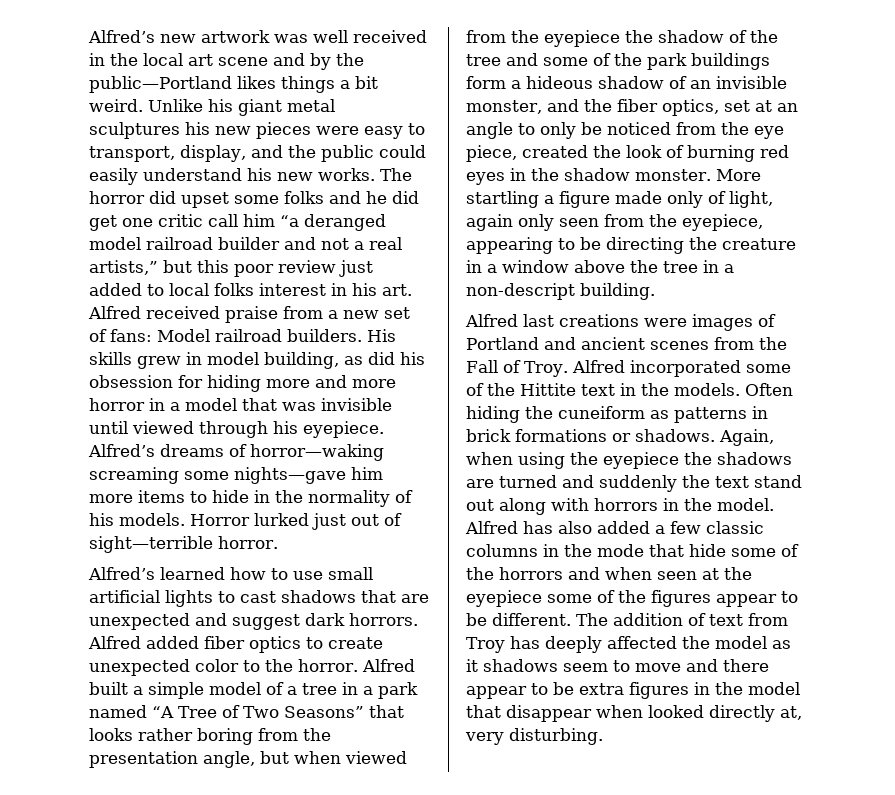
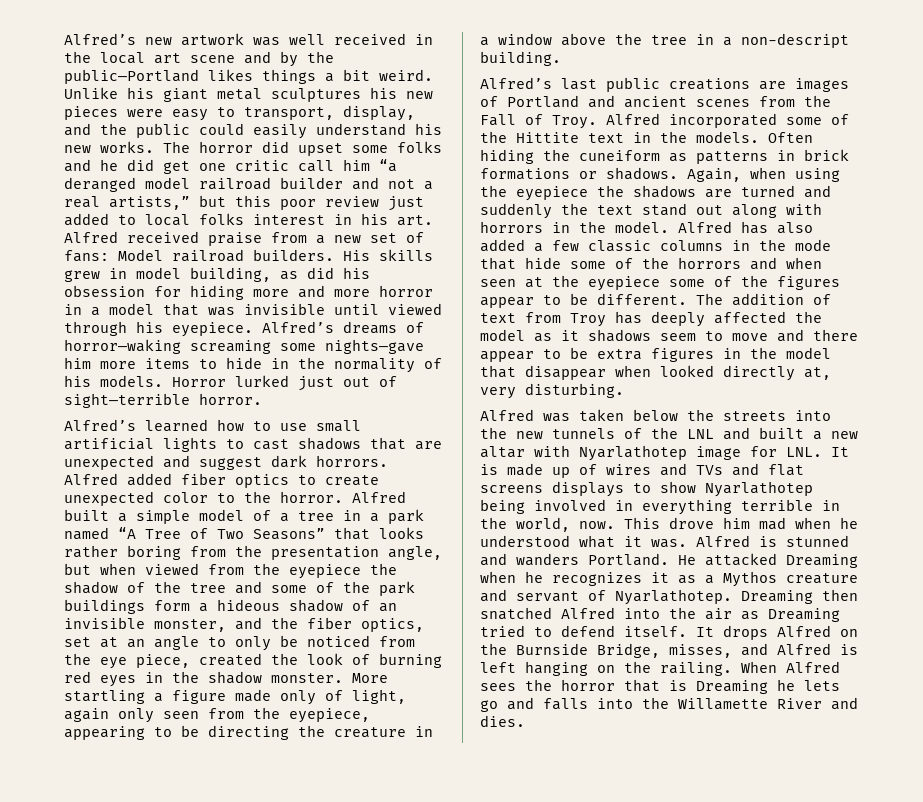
- Alfred last creations were images of Portland and ancient scenes from the Fall of Troy.
+ Alfred’s last public creations are images of Portland and ancient scenes from the Fall of Troy.
+ Alfred was taken below the streets into the new tunnels of the LNL and built a new altar with Nyarlathotep image for LNL. It is made up of wires and TVs and flat screens displays to show Nyarlathotep being involved in everything terrible in the world, now. This drove him mad when he understood what it was. Alfred is stunned and wanders Portland. He attacked Dreaming when he recognizes it as a Mythos creature and servant of Nyarlathotep. Dreaming then snatched Alfred into the air as Dreaming tried to defend itself. It drops Alfred on the Burnside Bridge, misses, and Alfred is left hanging on the railing. When Alfred sees the horror that is Dreaming he lets go and falls into the Willamette River and dies.

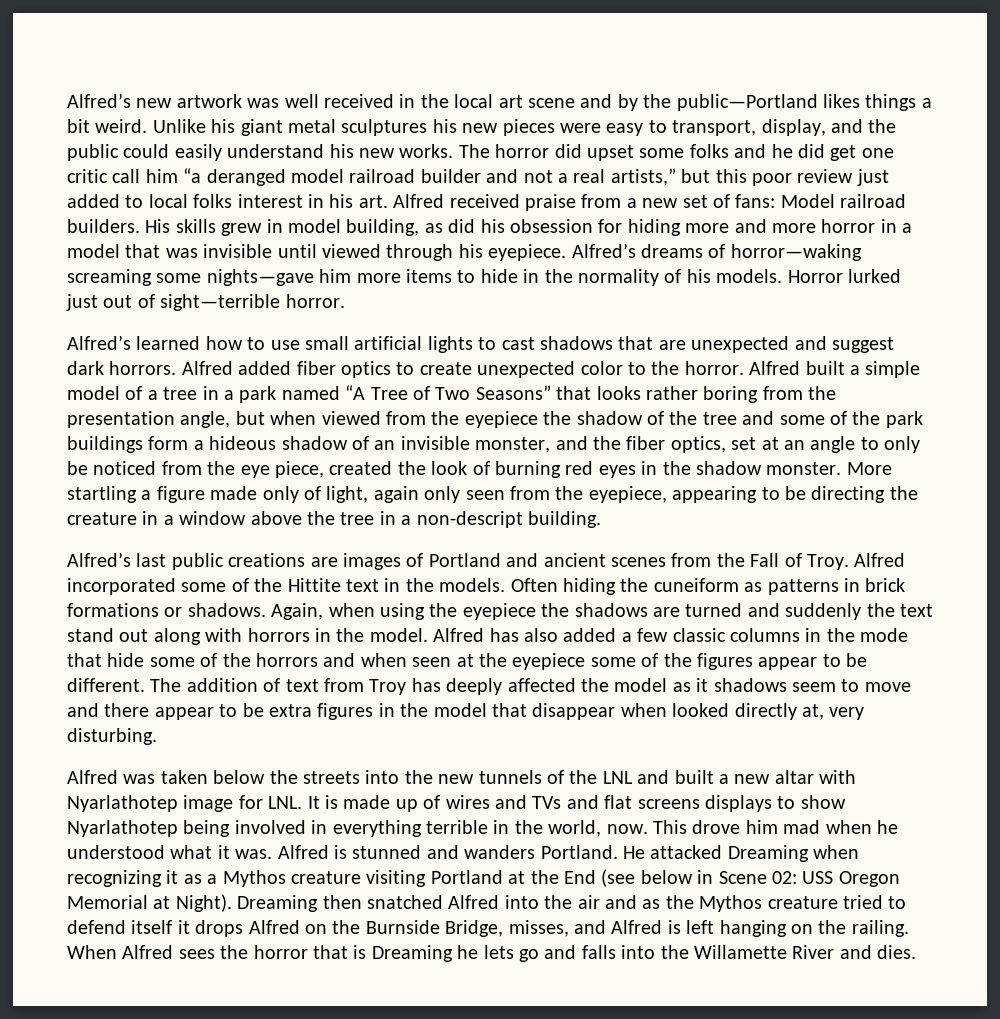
- He attacked Dreaming when he recognizes it as a Mythos creature and servant of Nyarlathotep.
+ He attacked Dreaming when recognizing it as a Mythos creature visiting Portland at the End (see below in Scene 02: USS Oregon Memorial at Night).
- Dreaming then snatched Alfred into the air as Dreaming tried to defend itself. It drops Alfred on the Burnside Bridge, misses, and Alfred is left hanging on the railing.
+ Dreaming then snatched Alfred into the air and as the Mythos creature tried to defend itself it drops Alfred on the Burnside Bridge, misses, and Alfred is left hanging on the railing.

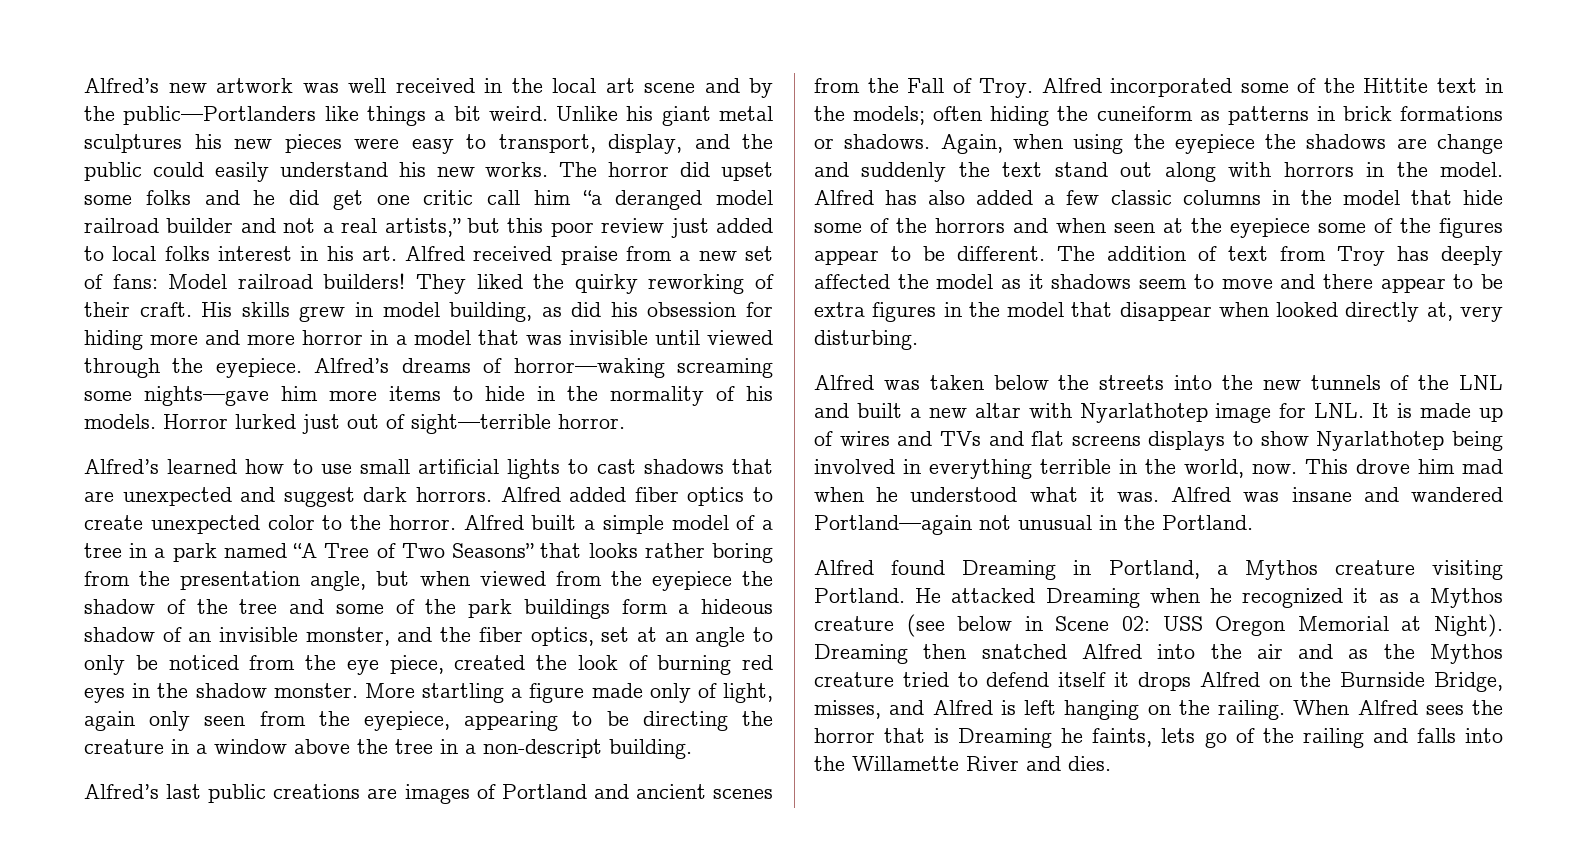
- Alfred’s new artwork was well received in the local art scene and by the public—Portland likes things a bit weird.
+ Alfred’s new artwork was well received in the local art scene and by the public—Portlanders like things a bit weird.
- The horror did upset some folks and he did get one critic call him “a deranged model railroad builder and not a real artists,” but this poor review just added to local folks interest in his art. Alfred received praise from a new set of fans: Model railroad builders.
+ The horror did upset some folks and he did get one critic call him “a deranged model railroad builder and not a real artists,” but this poor review just added to local folks interest in his art. Alfred received praise from a new set of fans: Model railroad builders! They liked the quirky reworking of their craft.
- His skills grew in model building, as did his obsession for hiding more and more horror in a model that was invisible until viewed through his eyepiece.
+ His skills grew in model building, as did his obsession for hiding more and more horror in a model that was invisible until viewed through the eyepiece.
- Alfred incorporated some of the Hittite text in the models. Often hiding the cuneiform as patterns in brick formations or shadows.
+ Alfred incorporated some of the Hittite text in the models; often hiding the cuneiform as patterns in brick formations or shadows.
- Again, when using the eyepiece the shadows are turned and suddenly the text stand out along with horrors in the model.
+ Again, when using the eyepiece the shadows are change and suddenly the text stand out along with horrors in the model.
- Alfred has also added a few classic columns in the mode that hide some of the horrors and when seen at the eyepiece some of the figures appear to be different.
+ Alfred has also added a few classic columns in the model that hide some of the horrors and when seen at the eyepiece some of the figures appear to be different.
- Alfred is stunned and wanders Portland.
+ Alfred was insane and wandered Portland—again not unusual in the Portland.
+ Alfred found Dreaming in Portland, a Mythos creature visiting Portland.
- He attacked Dreaming when recognizing it as a Mythos creature visiting Portland at the End (see below in Scene 02: USS Oregon Memorial at Night).
+ He attacked Dreaming when he recognized it as a Mythos creature (see below in Scene 02: USS Oregon Memorial at Night).
- When Alfred sees the horror that is Dreaming he lets go and falls into the Willamette River and dies.
+ When Alfred sees the horror that is Dreaming he faints, lets go of the railing and falls into the Willamette River and dies.

